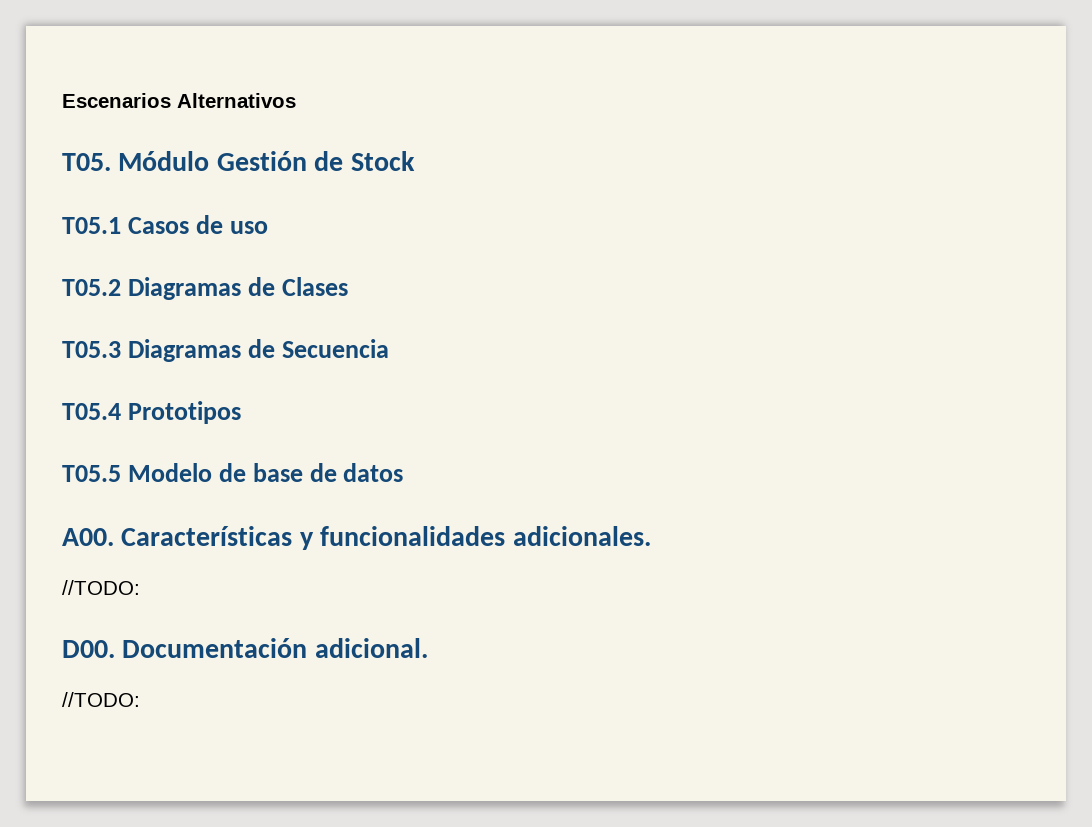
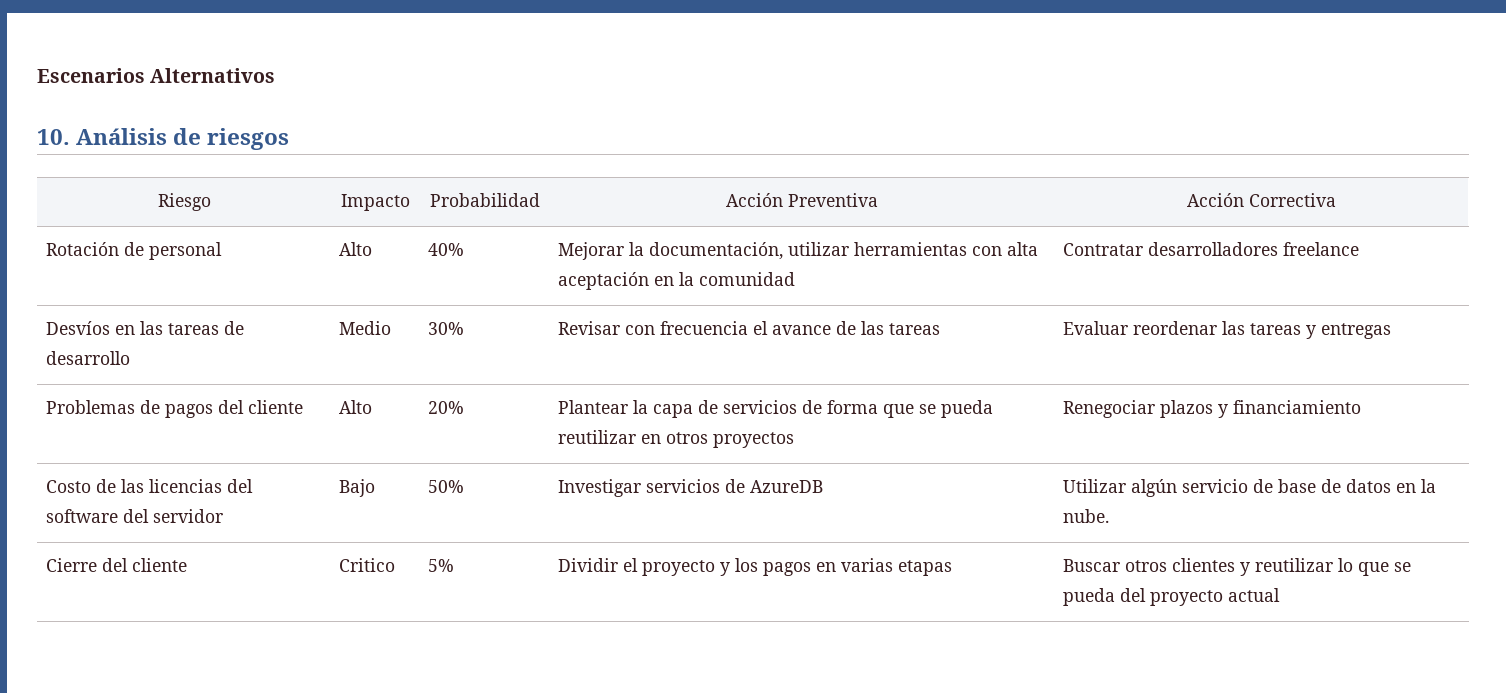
- T05. Módulo Gestión de Stock
- T05.1 Casos de uso
- T05.2 Diagramas de Clases
- T05.3 Diagramas de Secuencia
- T05.4 Prototipos
- T05.5 Modelo de base de datos
- A00. Características y funcionalidades adicionales.
- //TODO:
- D00. Documentación adicional.
- //TODO:
+ 10. Análisis de riesgos
+ Riesgo | Impacto | Probabilidad | Acción Preventiva | Acción Correctiva
+ Rotación de personal | Alto | 40% | Mejorar la documentación, utilizar herramientas con alta aceptación en la comunidad | Contratar desarrolladores freelance
+ Desvíos en las tareas de desarrollo | Medio | 30% | Revisar con frecuencia el avance de las tareas | Evaluar reordenar las tareas y entregas
+ Problemas de pagos del cliente | Alto | 20% | Plantear la capa de servicios de forma que se pueda reutilizar en otros proyectos | Renegociar plazos y financiamiento
+ Costo de las licencias del software del servidor | Bajo | 50% | Investigar servicios de AzureDB | Utilizar algún servicio de base de datos en la nube.
+ Cierre del cliente | Critico | 5% | Dividir el proyecto y los pagos en varias etapas | Buscar otros clientes y reutilizar lo que se pueda del proyecto actual

